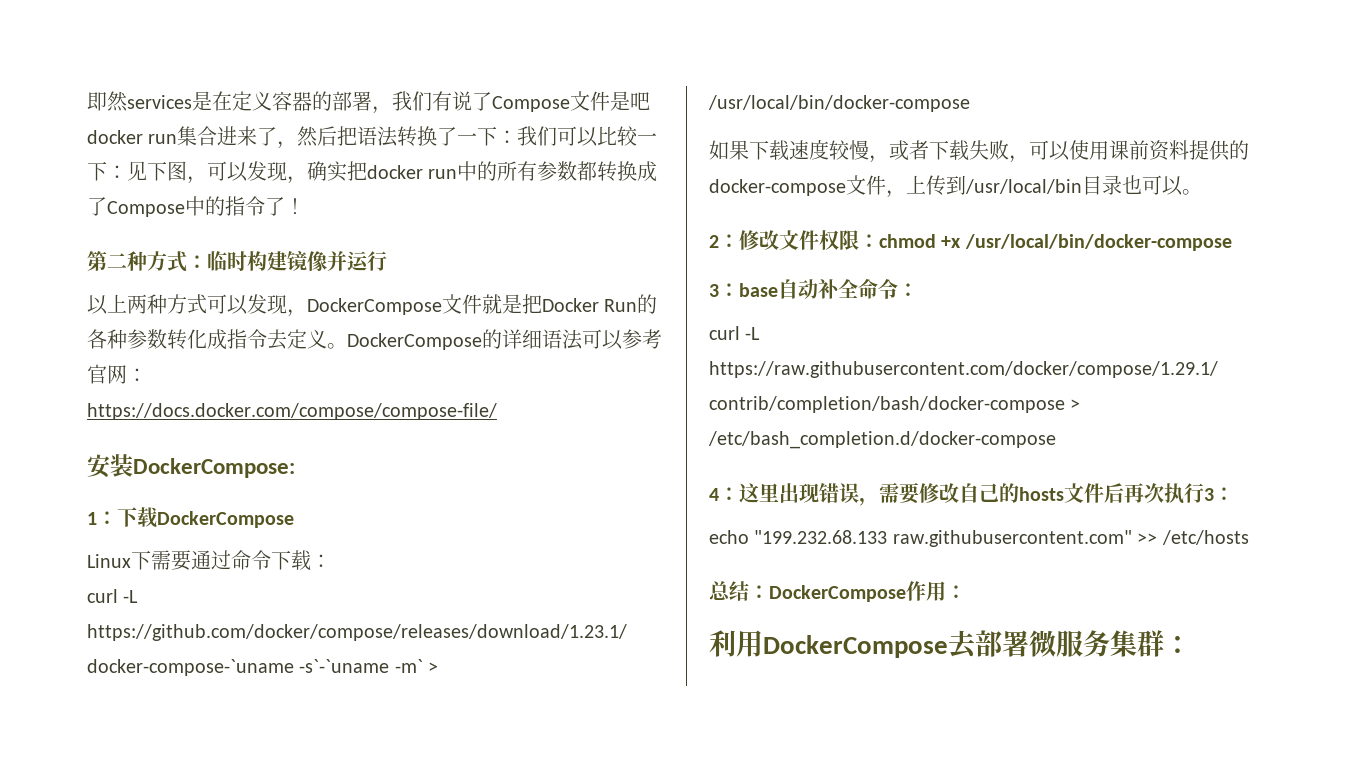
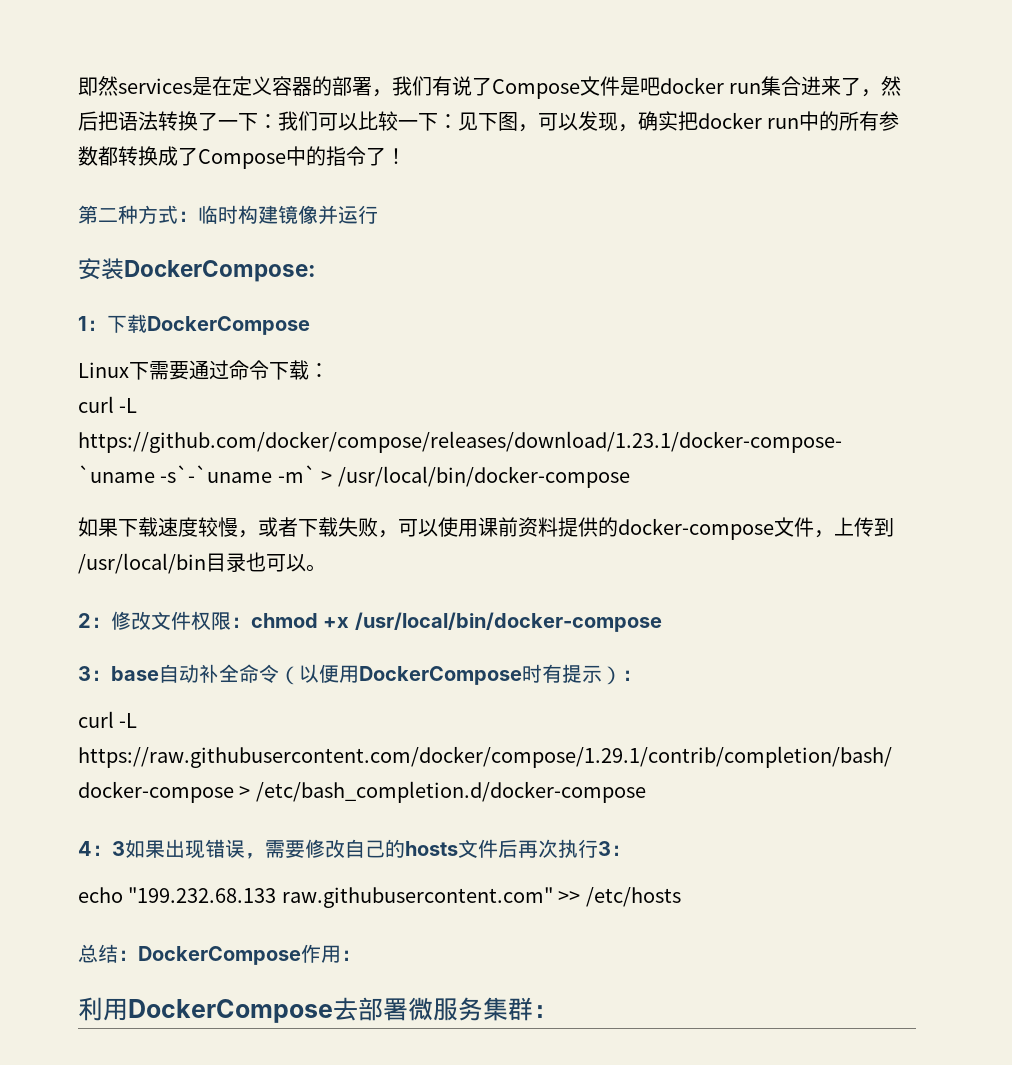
- 以上两种方式可以发现，DockerCompose文件就是把Docker Run的各种参数转化成指令去定义。DockerCompose的详细语法可以参考官网：
- https://docs.docker.com/compose/compose-file/
- 3：base自动补全命令：
+ 3：base自动补全命令（以便用DockerCompose时有提示）：
- 4：这里出现错误，需要修改自己的hosts文件后再次执行3：
+ 4：3如果出现错误，需要修改自己的hosts文件后再次执行3：

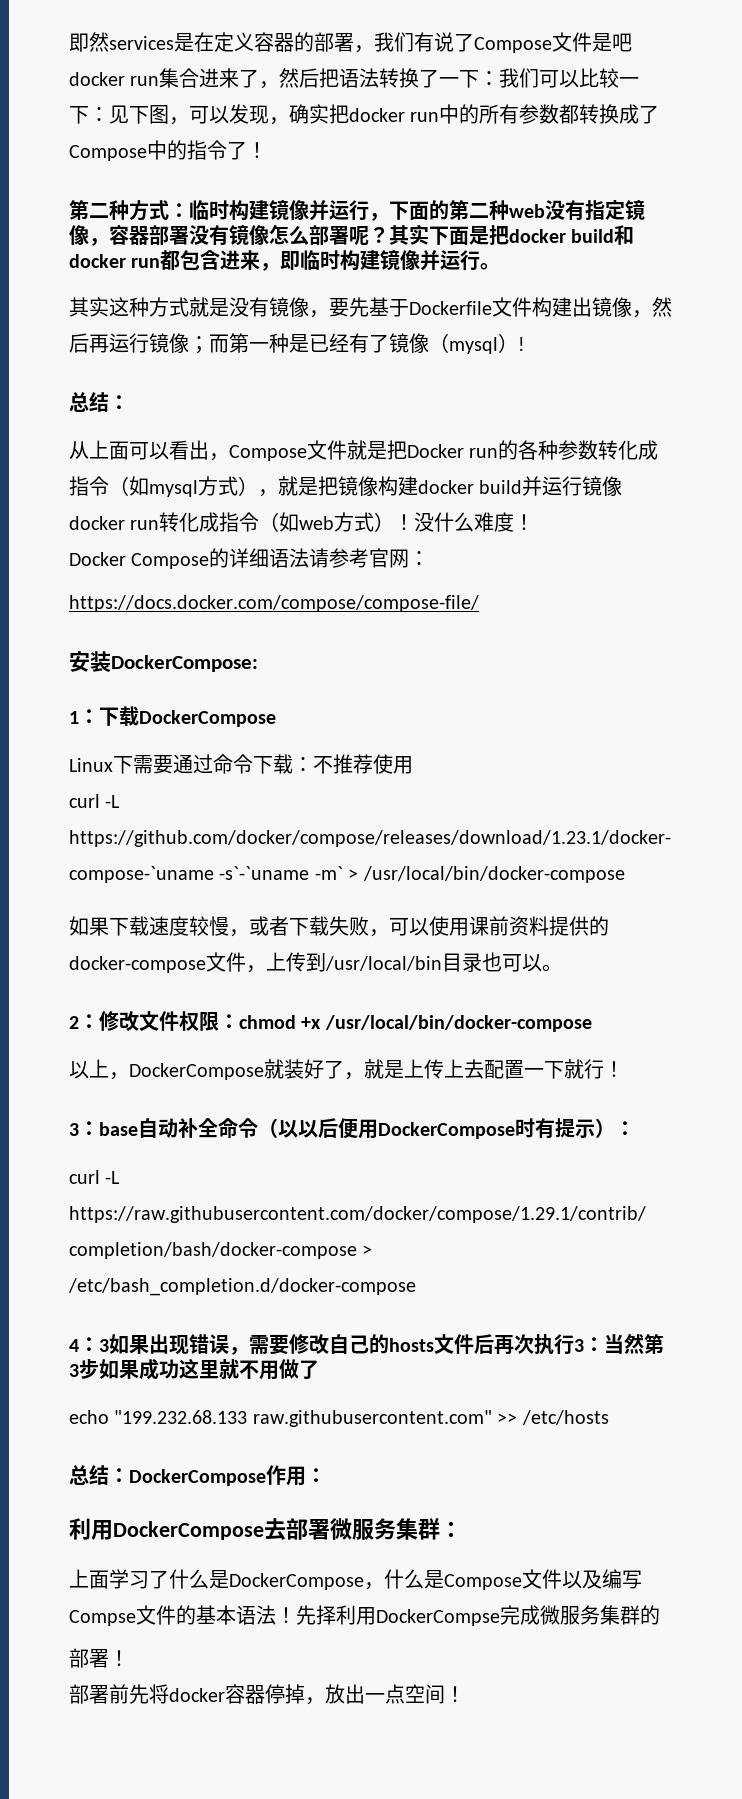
- 第二种方式：临时构建镜像并运行
+ 第二种方式：临时构建镜像并运行，下面的第二种web没有指定镜像，容器部署没有镜像怎么部署呢？其实下面是把docker build和docker run都包含进来，即临时构建镜像并运行。
+ 其实这种方式就是没有镜像，要先基于Dockerfile文件构建出镜像，然后再运行镜像；而第一种是已经有了镜像（mysql）!
+ 总结：
+ 从上面可以看出，Compose文件就是把Docker run的各种参数转化成指令（如mysql方式），就是把镜像构建docker build并运行镜像docker run转化成指令（如web方式）！没什么难度！
+ Docker Compose的详细语法请参考官网：
+ https://docs.docker.com/compose/compose-file/
- Linux下需要通过命令下载：
+ Linux下需要通过命令下载：不推荐使用
+ 以上，DockerCompose就装好了，就是上传上去配置一下就行！
- 3：base自动补全命令（以便用DockerCompose时有提示）：
+ 3：base自动补全命令（以以后便用DockerCompose时有提示）：
- 4：3如果出现错误，需要修改自己的hosts文件后再次执行3：
+ 4：3如果出现错误，需要修改自己的hosts文件后再次执行3：当然第3步如果成功这里就不用做了
+ 上面学习了什么是DockerCompose，什么是Compose文件以及编写Compse文件的基本语法！先择利用DockerCompse完成微服务集群的
+ 部署！
+ 部署前先将docker容器停掉，放出一点空间！

